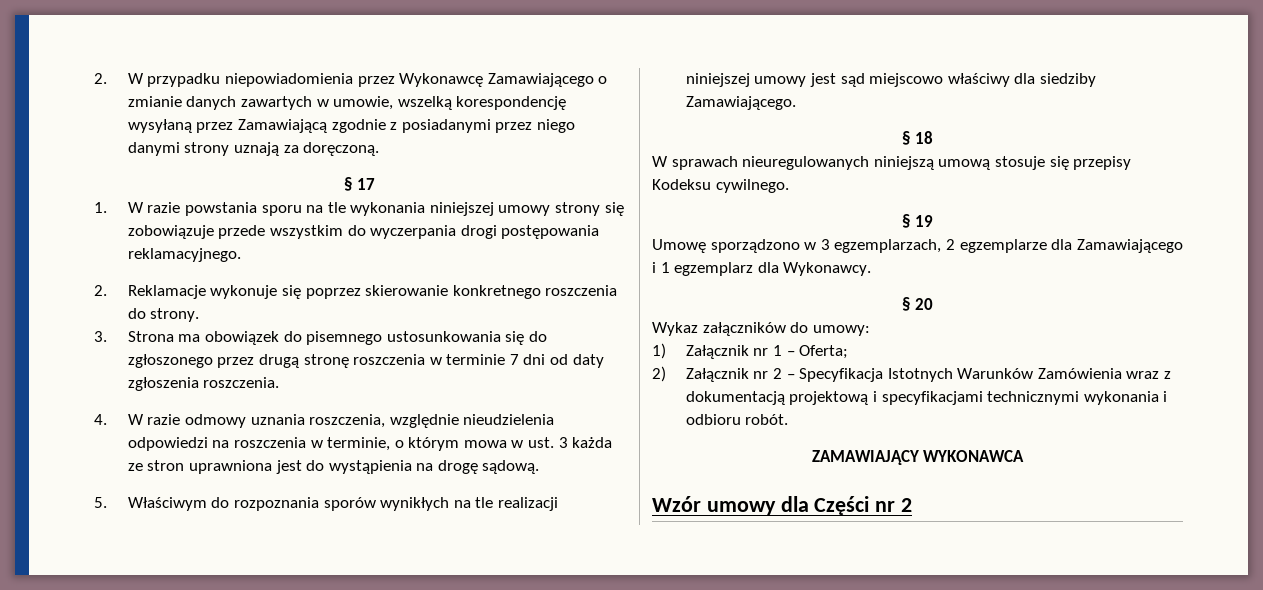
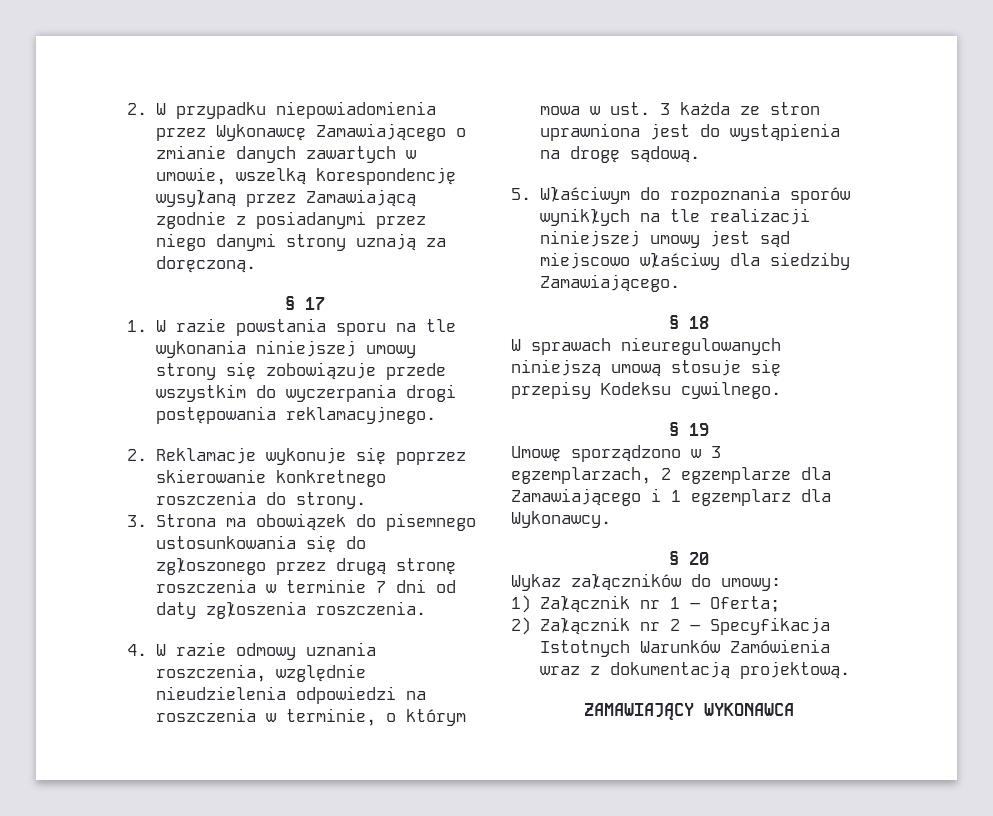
- 2) Załącznik nr 2 – Specyfikacja Istotnych Warunków Zamówienia wraz z dokumentacją projektową i specyfikacjami technicznymi wykonania i odbioru robót.
+ 2) Załącznik nr 2 – Specyfikacja Istotnych Warunków Zamówienia wraz z dokumentacją projektową.
  ZAMAWIAJĄCY WYKONAWCA
- Wzór umowy dla Części nr 2

